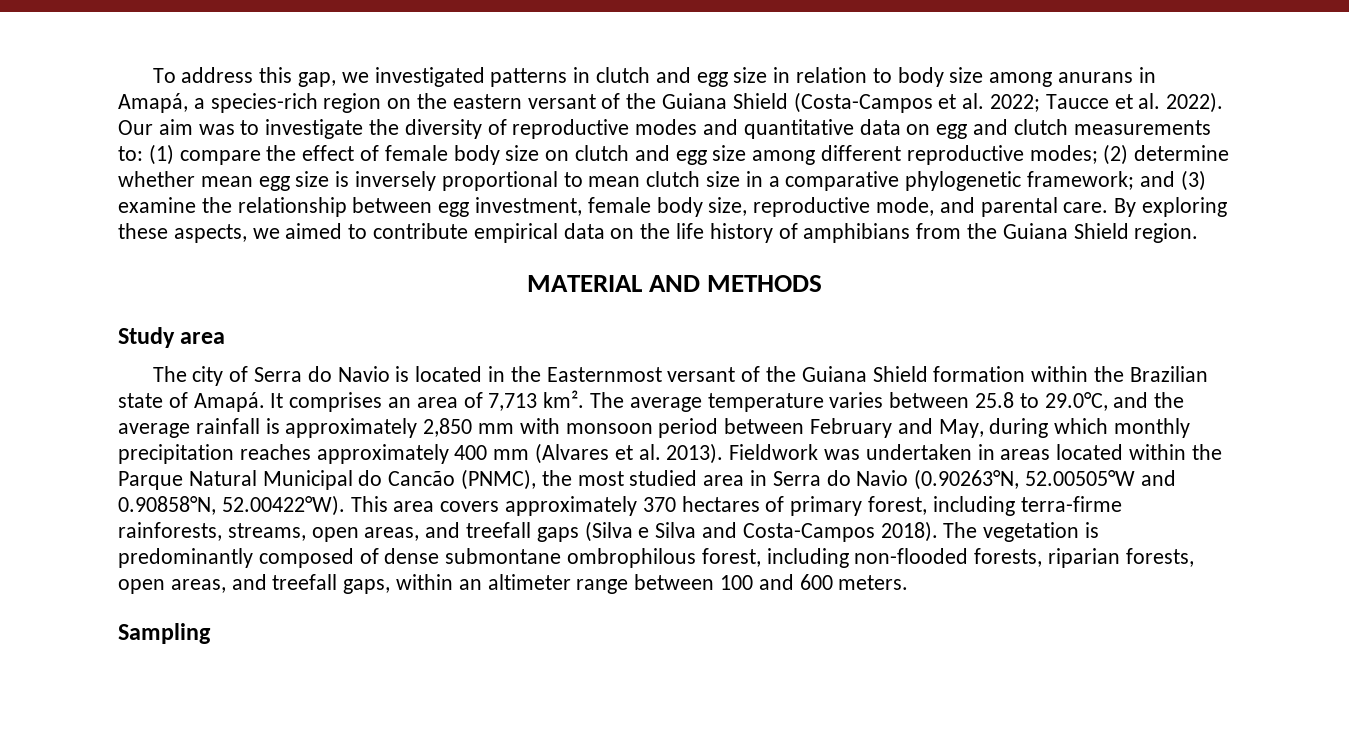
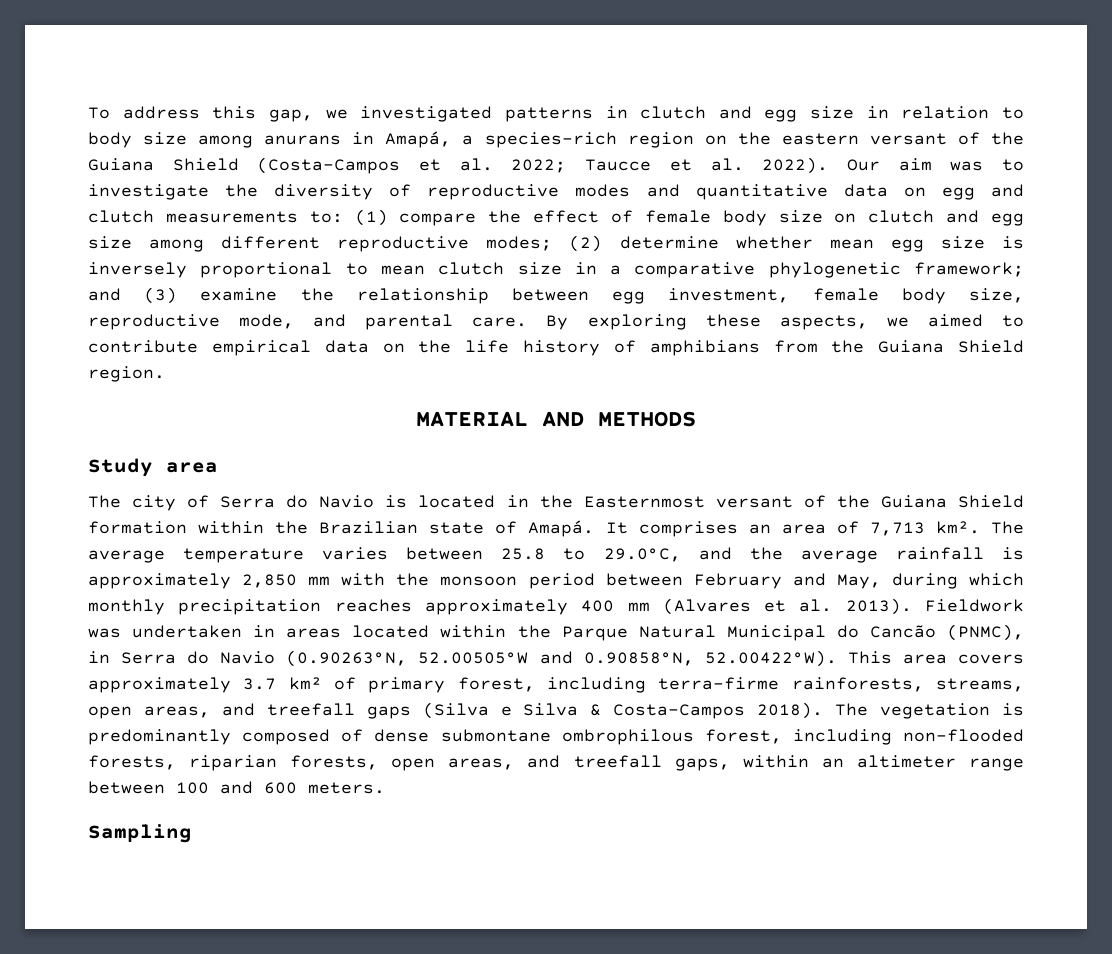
- The average temperature varies between 25.8 to 29.0°C, and the average rainfall is approximately 2,850 mm with monsoon period between February and May, during which monthly precipitation reaches approximately 400 mm (Alvares et al. 2013).
+ The average temperature varies between 25.8 to 29.0°C, and the average rainfall is approximately 2,850 mm with the monsoon period between February and May, during which monthly precipitation reaches approximately 400 mm (Alvares et al. 2013).
- Fieldwork was undertaken in areas located within the Parque Natural Municipal do Cancão (PNMC), the most studied area in Serra do Navio (0.90263°N, 52.00505°W and 0.90858°N, 52.00422°W). This area covers approximately 370 hectares of primary forest, including terra-firme rainforests, streams, open areas, and treefall gaps (Silva e Silva and Costa-Campos 2018).
+ Fieldwork was undertaken in areas located within the Parque Natural Municipal do Cancão (PNMC), in Serra do Navio (0.90263°N, 52.00505°W and 0.90858°N, 52.00422°W). This area covers approximately 3.7 km² of primary forest, including terra-firme rainforests, streams, open areas, and treefall gaps (Silva e Silva & Costa-Campos 2018).

